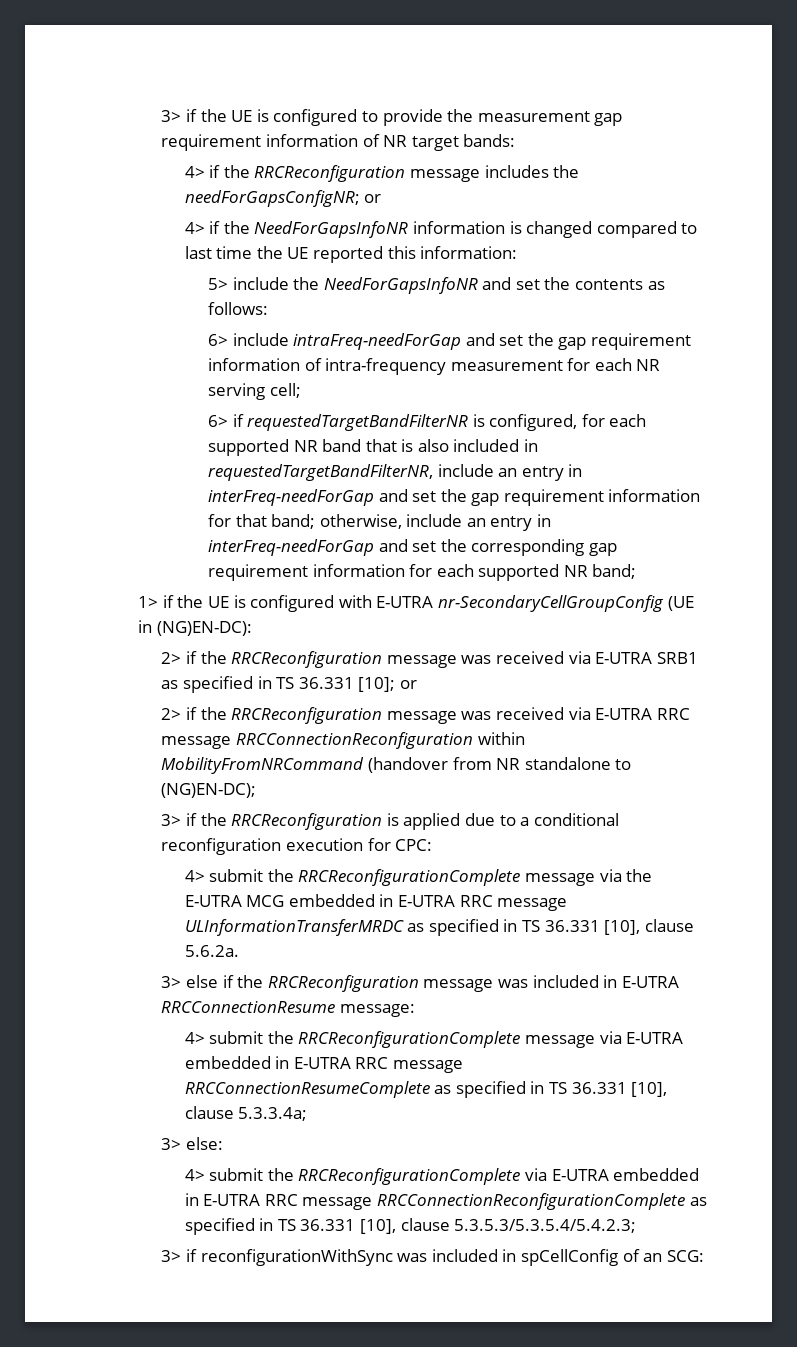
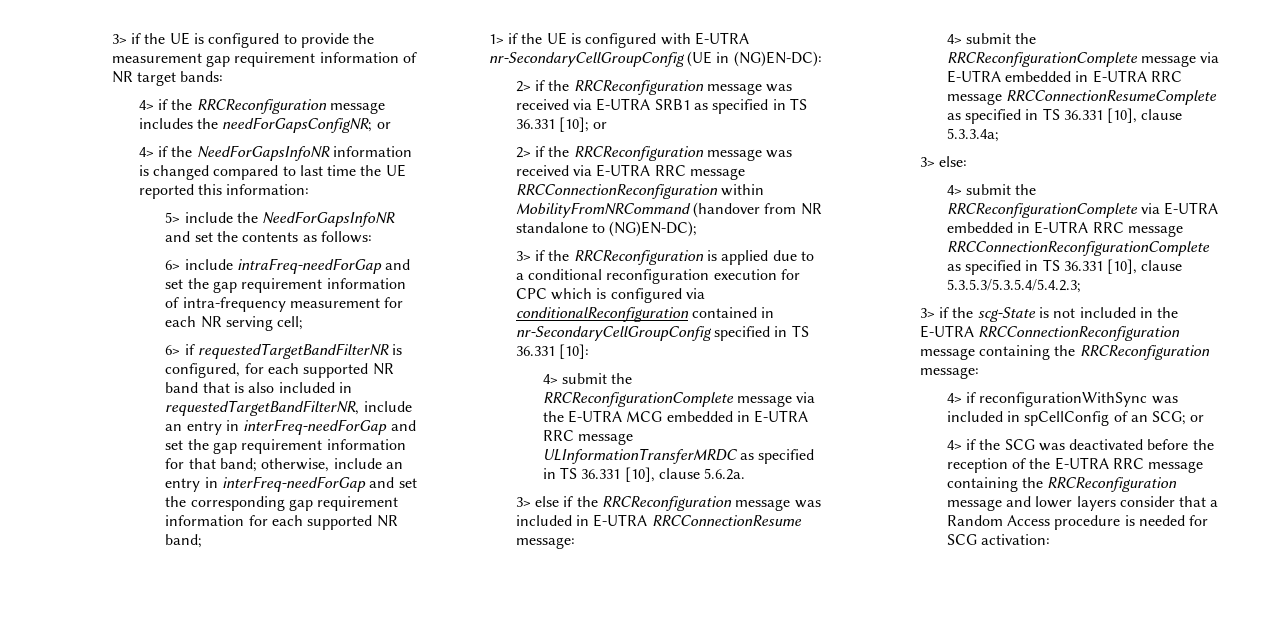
- 3> if the RRCReconfiguration is applied due to a conditional reconfiguration execution for CPC:
+ 3> if the RRCReconfiguration is applied due to a conditional reconfiguration execution for CPC which is configured via conditionalReconfiguration contained in nr-SecondaryCellGroupConfig specified in TS 36.331 [10]:
- 3> if reconfigurationWithSync was included in spCellConfig of an SCG:
+ 3> if the scg-State is not included in the E-UTRA RRCConnectionReconfiguration message containing the RRCReconfiguration message:
+ 4> if reconfigurationWithSync was included in spCellConfig of an SCG; or
+ 4> if the SCG was deactivated before the reception of the E-UTRA RRC message containing the RRCReconfiguration message and lower layers consider that a Random Access procedure is needed for SCG activation:

